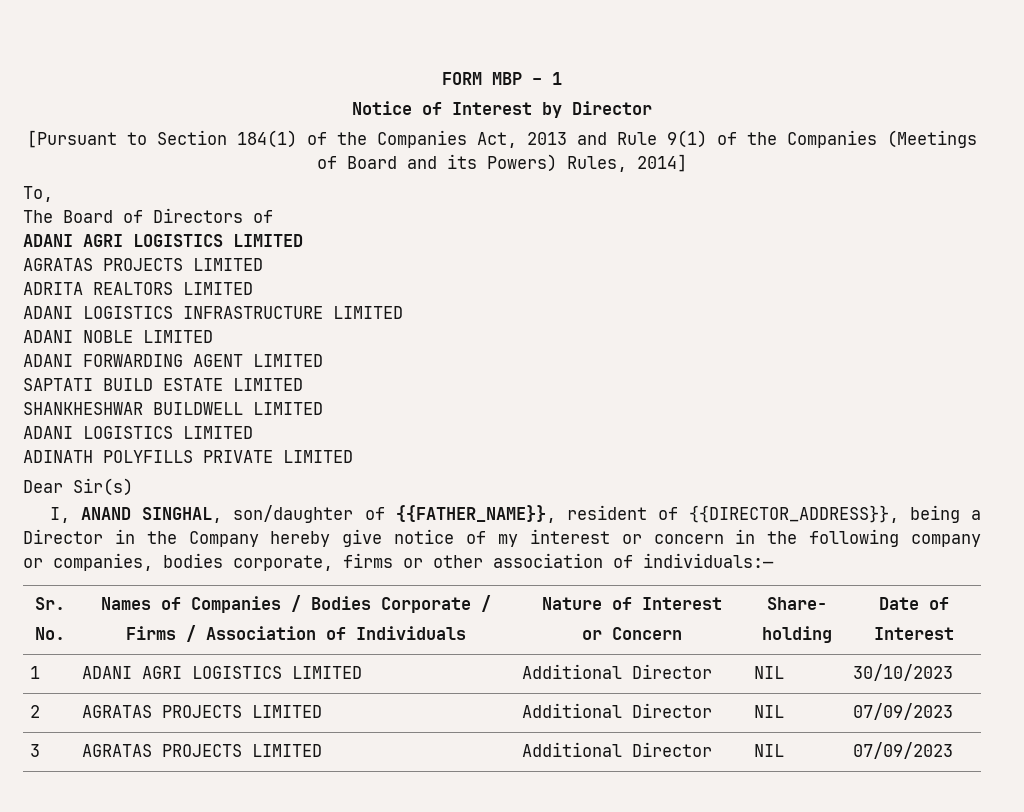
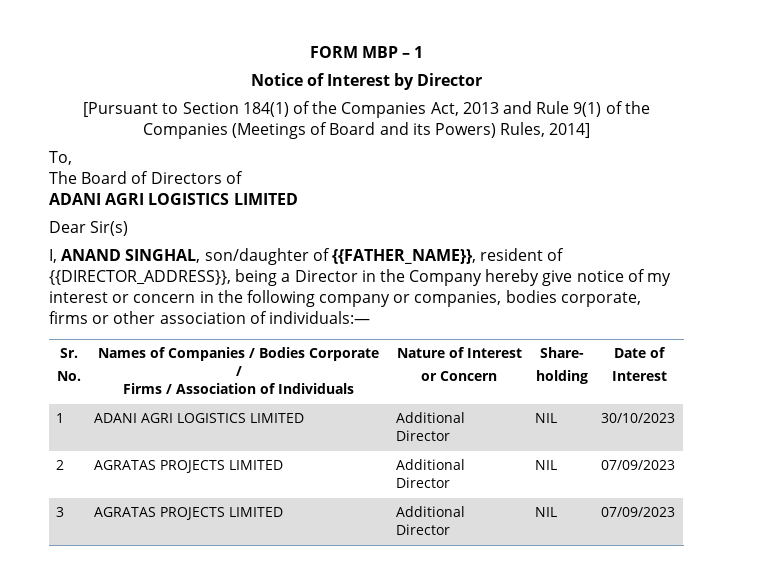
  The Board of Directors of
  ADANI AGRI LOGISTICS LIMITED
- AGRATAS PROJECTS LIMITED
- ADRITA REALTORS LIMITED
- ADANI LOGISTICS INFRASTRUCTURE LIMITED
- ADANI NOBLE LIMITED
- ADANI FORWARDING AGENT LIMITED
- SAPTATI BUILD ESTATE LIMITED
- SHANKHESHWAR BUILDWELL LIMITED
- ADANI LOGISTICS LIMITED
- ADINATH POLYFILLS PRIVATE LIMITED

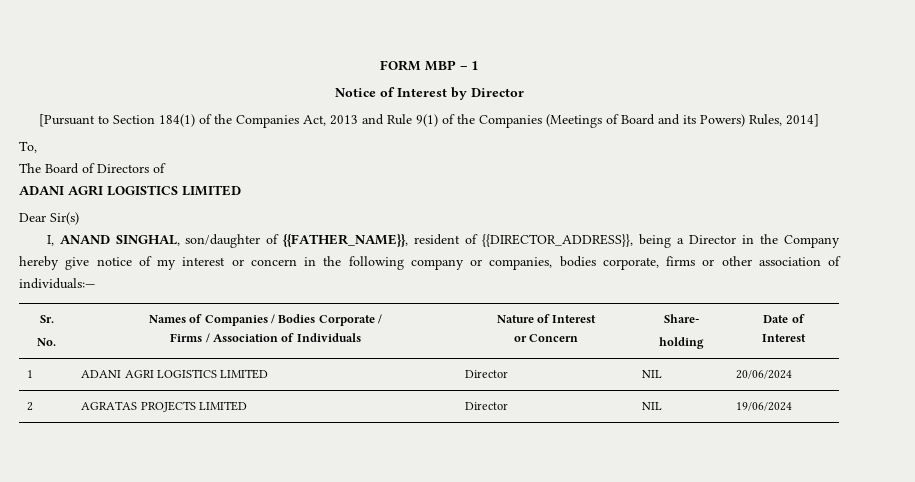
- 1 | ADANI AGRI LOGISTICS LIMITED | Additional Director | NIL | 30/10/2023
+ 1 | ADANI AGRI LOGISTICS LIMITED | Director | NIL | 20/06/2024
- 2 | AGRATAS PROJECTS LIMITED | Additional Director | NIL | 07/09/2023
- 3 | AGRATAS PROJECTS LIMITED | Additional Director | NIL | 07/09/2023
+ 2 | AGRATAS PROJECTS LIMITED | Director | NIL | 19/06/2024

